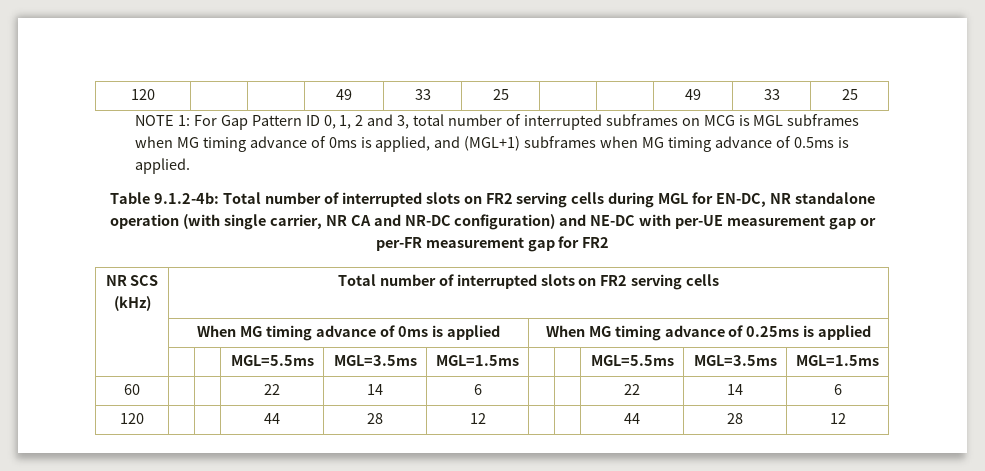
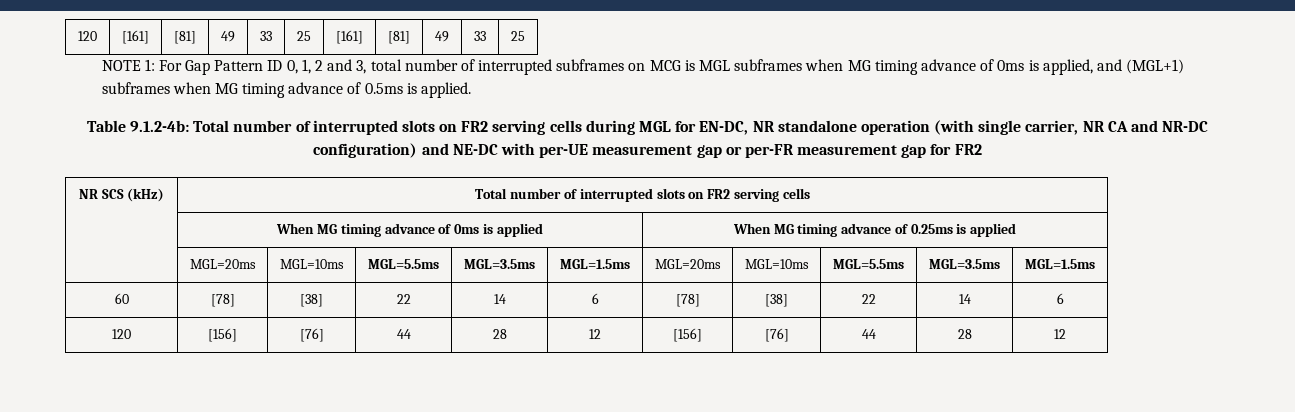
- 120 | | | 49 | 33 | 25 | | | 49 | 33 | 25
+ 120 | [161] | [81] | 49 | 33 | 25 | [161] | [81] | 49 | 33 | 25
- | | | MGL=5.5ms | MGL=3.5ms | MGL=1.5ms | | | MGL=5.5ms | MGL=3.5ms | MGL=1.5ms
+ | MGL=20ms | MGL=10ms | MGL=5.5ms | MGL=3.5ms | MGL=1.5ms | MGL=20ms | MGL=10ms | MGL=5.5ms | MGL=3.5ms | MGL=1.5ms
- 60 | | | 22 | 14 | 6 | | | 22 | 14 | 6
+ 60 | [78] | [38] | 22 | 14 | 6 | [78] | [38] | 22 | 14 | 6
- 120 | | | 44 | 28 | 12 | | | 44 | 28 | 12
+ 120 | [156] | [76] | 44 | 28 | 12 | [156] | [76] | 44 | 28 | 12

